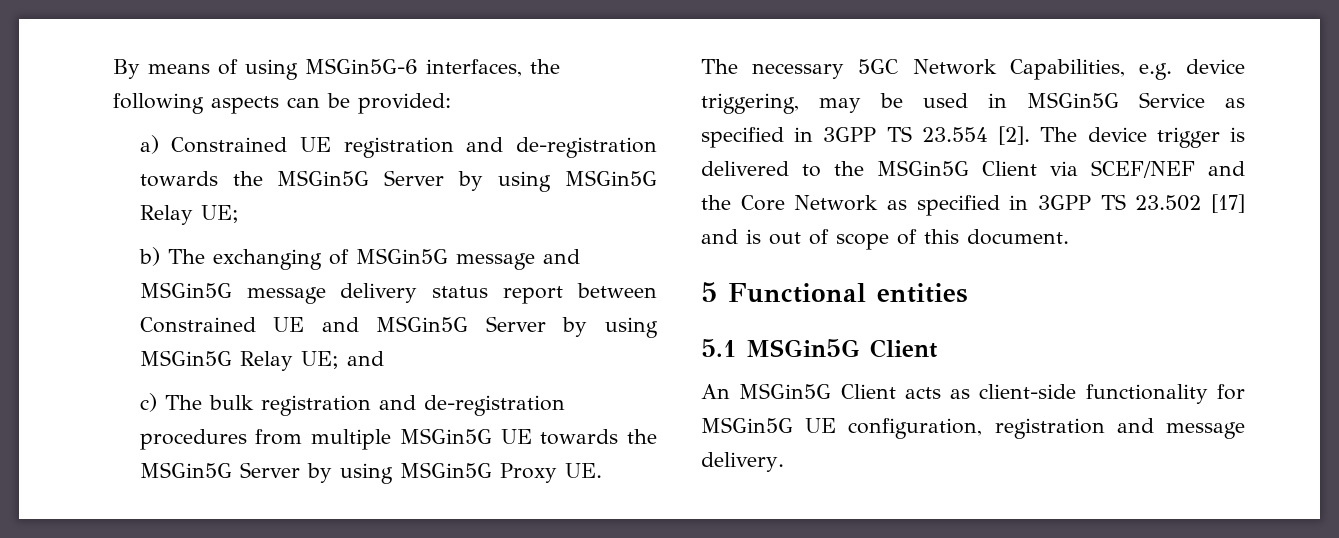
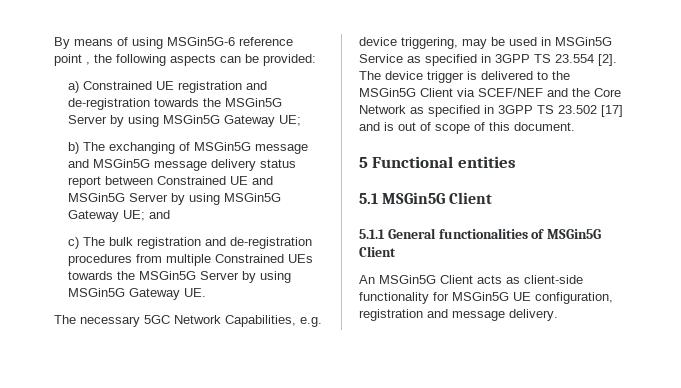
- By means of using MSGin5G-6 interfaces, the following aspects can be provided:
+ By means of using MSGin5G-6 reference point , the following aspects can be provided:
- a) Constrained UE registration and de-registration towards the MSGin5G Server by using MSGin5G Relay UE;
+ a) Constrained UE registration and de-registration towards the MSGin5G Server by using MSGin5G Gateway UE;
- b) The exchanging of MSGin5G message and MSGin5G message delivery status report between Constrained UE and MSGin5G Server by using MSGin5G Relay UE; and
+ b) The exchanging of MSGin5G message and MSGin5G message delivery status report between Constrained UE and MSGin5G Server by using MSGin5G Gateway UE; and
- c) The bulk registration and de-registration procedures from multiple MSGin5G UE towards the MSGin5G Server by using MSGin5G Proxy UE.
+ c) The bulk registration and de-registration procedures from multiple Constrained UEs towards the MSGin5G Server by using MSGin5G Gateway UE.
+ 5.1.1 General functionalities of MSGin5G Client

